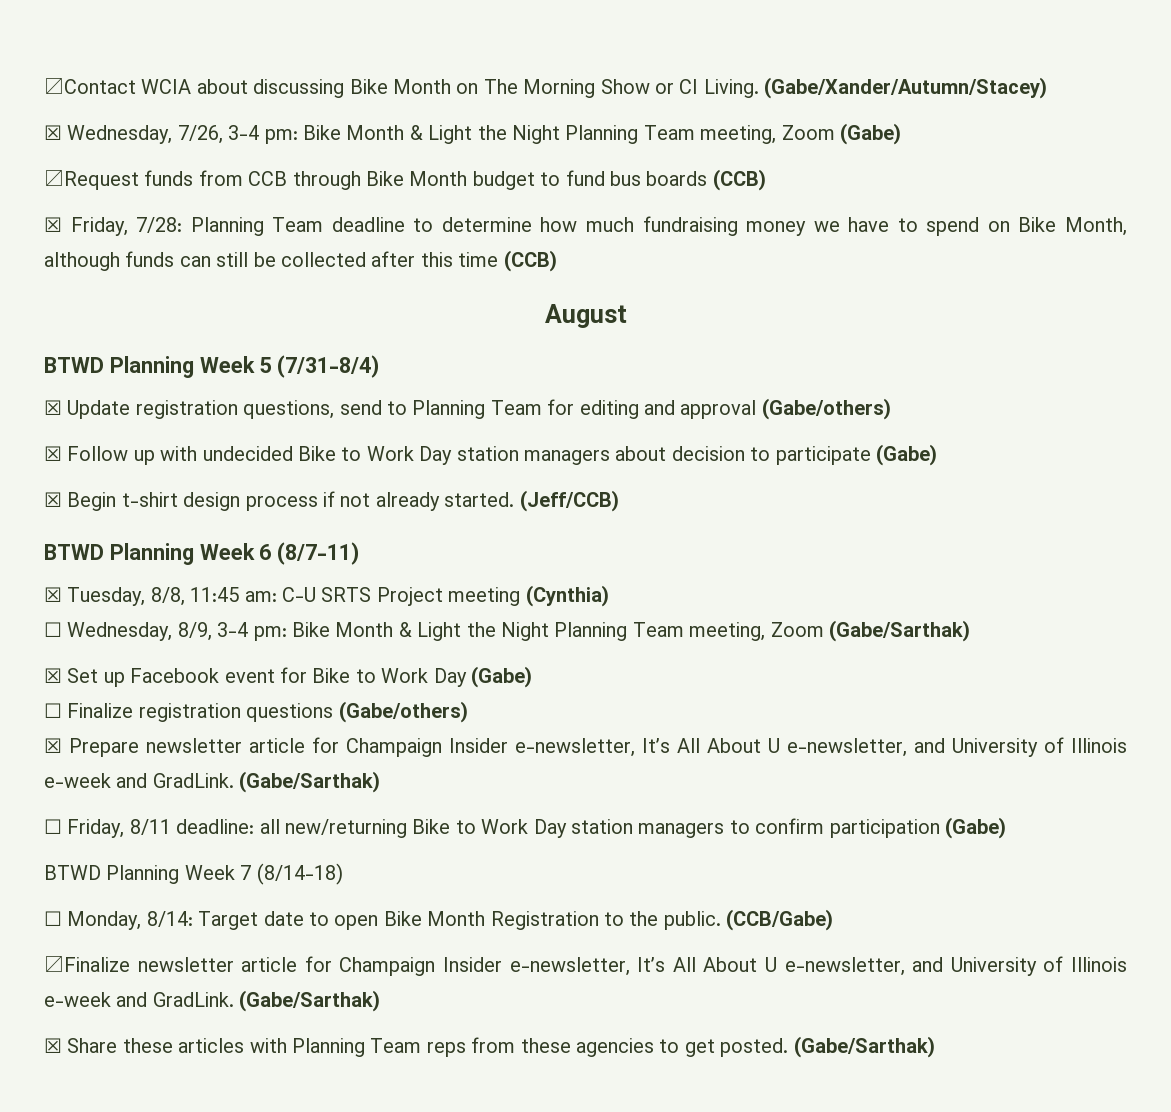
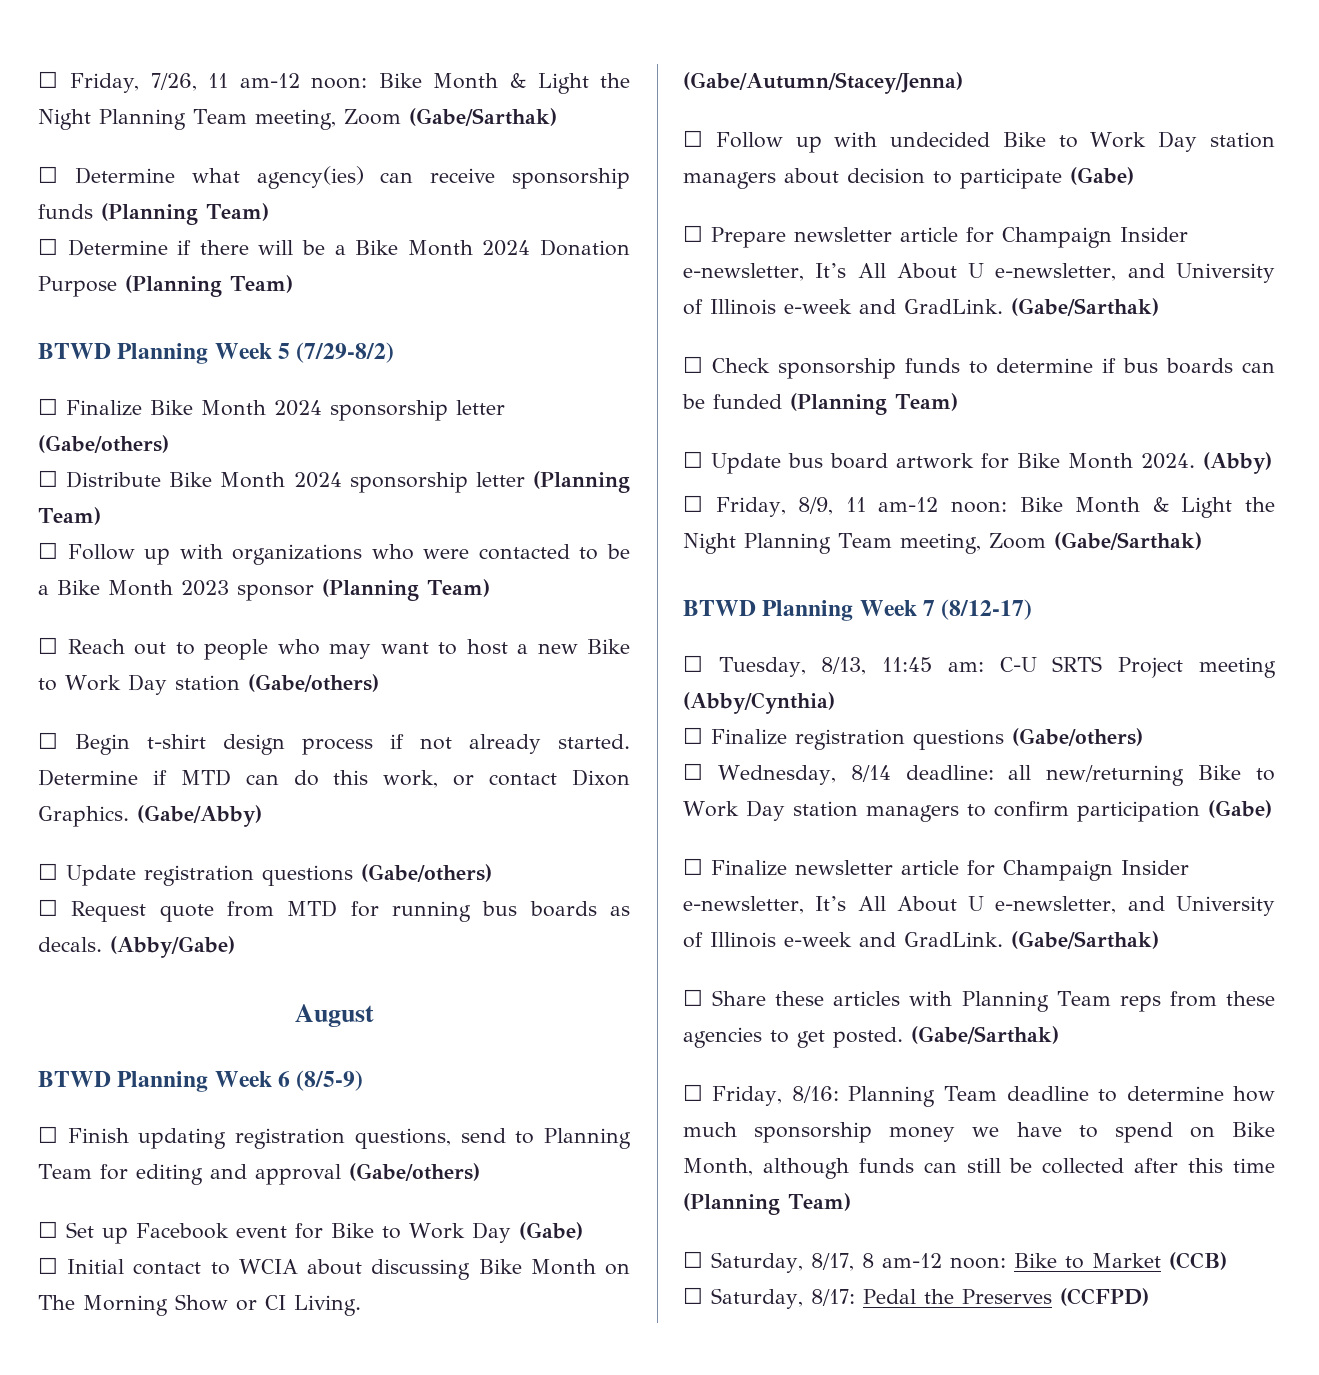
- 〼Contact WCIA about discussing Bike Month on The Morning Show or CI Living.
+ ☐ Friday, 7/26, 11 am-12 noon: Bike Month & Light the Night Planning Team meeting, Zoom (Gabe/Sarthak)
+ ☐ Determine what agency(ies) can receive sponsorship funds (Planning Team)
+ ☐ Determine if there will be a Bike Month 2024 Donation Purpose (Planning Team)
+ BTWD Planning Week 5 (7/29-8/2)
+ ☐ Finalize Bike Month 2024 sponsorship letter (Gabe/others)
+ ☐ Distribute Bike Month 2024 sponsorship letter (Planning Team)
+ ☐ Follow up with organizations who were contacted to be a Bike Month 2023 sponsor (Planning Team)
+ ☐ Reach out to people who may want to host a new Bike to Work Day station (Gabe/others)
+ ☐ Begin t-shirt design process if not already started. Determine if MTD can do this work, or contact Dixon Graphics. (Gabe/Abby)
+ ☐ Update registration questions (Gabe/others)
+ ☐ Request quote from MTD for running bus boards as decals. (Abby/Gabe)
+ August
+ BTWD Planning Week 6 (8/5-9)
+ ☐ Finish updating registration questions, send to Planning Team for editing and approval (Gabe/others)
+ ☐ Set up Facebook event for Bike to Work Day (Gabe)
+ ☐ Initial contact to WCIA about discussing Bike Month on The Morning Show or CI Living.
- (Gabe/Xander/Autumn/Stacey)
- ☒ Wednesday, 7/26, 3-4 pm: Bike Month & Light the Night Planning Team meeting, Zoom (Gabe)
- 〼Request funds from CCB through Bike Month budget to fund bus boards (CCB)
- ☒ Friday, 7/28: Planning Team deadline to determine how much fundraising money we have to spend on Bike Month, although funds can still be collected after this time (CCB)
- August
- BTWD Planning Week 5 (7/31-8/4)
- ☒ Update registration questions, send to Planning Team for editing and approval (Gabe/others)
- ☒ Follow up with undecided Bike to Work Day station managers about decision to participate (Gabe)
+ (Gabe/Autumn/Stacey/Jenna)
+ ☐ Follow up with undecided Bike to Work Day station managers about decision to participate (Gabe)
- ☒ Begin t-shirt design process if not already started. (Jeff/CCB)
- BTWD Planning Week 6 (8/7-11)
- ☒ Tuesday, 8/8, 11:45 am: C-U SRTS Project meeting (Cynthia)
- ☐ Wednesday, 8/9, 3-4 pm: Bike Month & Light the Night Planning Team meeting, Zoom (Gabe/Sarthak)
- ☒ Set up Facebook event for Bike to Work Day (Gabe)
- ☐ Finalize registration questions (Gabe/others)
- ☒ Prepare newsletter article for Champaign Insider e-newsletter, It’s All About U e-newsletter, and University of Illinois e-week and GradLink.
+ ☐ Prepare newsletter article for Champaign Insider e-newsletter, It’s All About U e-newsletter, and University of Illinois e-week and GradLink.
- ☐ Friday, 8/11 deadline: all new/returning Bike to Work Day station managers to confirm participation (Gabe)
+ ☐ Check sponsorship funds to determine if bus boards can be funded (Planning Team)
+ ☐ Update bus board artwork for Bike Month 2024. (Abby)
+ ☐ Friday, 8/9, 11 am-12 noon: Bike Month & Light the Night Planning Team meeting, Zoom (Gabe/Sarthak)
+ BTWD Planning Week 7 (8/12-17)
+ ☐ Tuesday, 8/13, 11:45 am: C-U SRTS Project meeting (Abby/Cynthia)
+ ☐ Finalize registration questions (Gabe/others)
+ ☐ Wednesday, 8/14 deadline: all new/returning Bike to Work Day station managers to confirm participation (Gabe)
- BTWD Planning Week 7 (8/14-18)
- ☐ Monday, 8/14: Target date to open Bike Month Registration to the public. (CCB/Gabe)
- 〼Finalize newsletter article for Champaign Insider e-newsletter, It’s All About U e-newsletter, and University of Illinois e-week and GradLink.
+ ☐ Finalize newsletter article for Champaign Insider e-newsletter, It’s All About U e-newsletter, and University of Illinois e-week and GradLink.
- ☒ Share these articles with Planning Team reps from these agencies to get posted.
+ ☐ Share these articles with Planning Team reps from these agencies to get posted.
+ ☐ Friday, 8/16: Planning Team deadline to determine how much sponsorship money we have to spend on Bike Month, although funds can still be collected after this time (Planning Team)
+ ☐ Saturday, 8/17, 8 am-12 noon: Bike to Market (CCB)
+ ☐ Saturday, 8/17: Pedal the Preserves (CCFPD)

